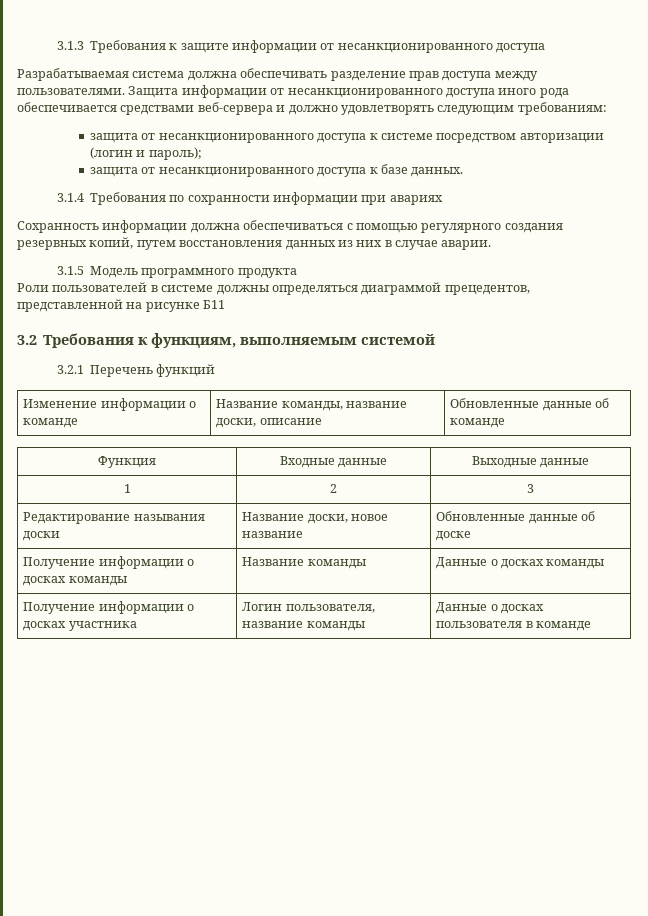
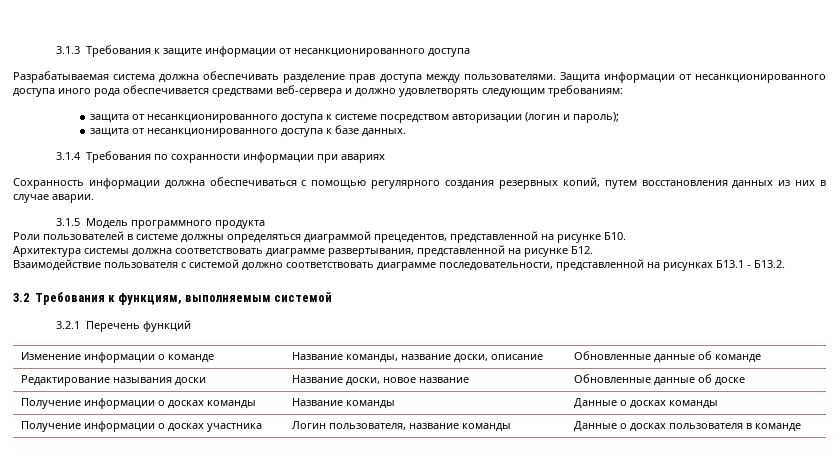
- Роли пользователей в системе должны определяться диаграммой прецедентов, представленной на рисунке Б11
+ Роли пользователей в системе должны определяться диаграммой прецедентов, представленной на рисунке Б10.
+ Архитектура системы должна соответствовать диаграмме развертывания, представленной на рисунке Б12.
+ Взаимодействие пользователя с системой должно соответствовать диаграмме последовательности, представленной на рисунках Б13.1 - Б13.2.
- Функция | Входные данные | Выходные данные
- 1 | 2 | 3

